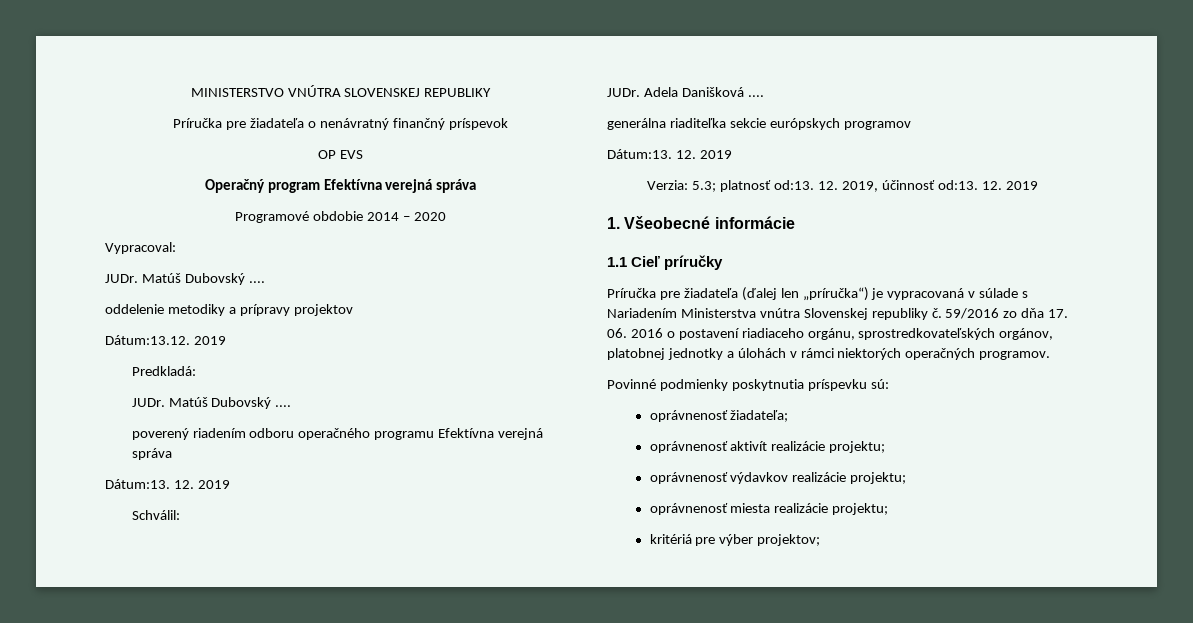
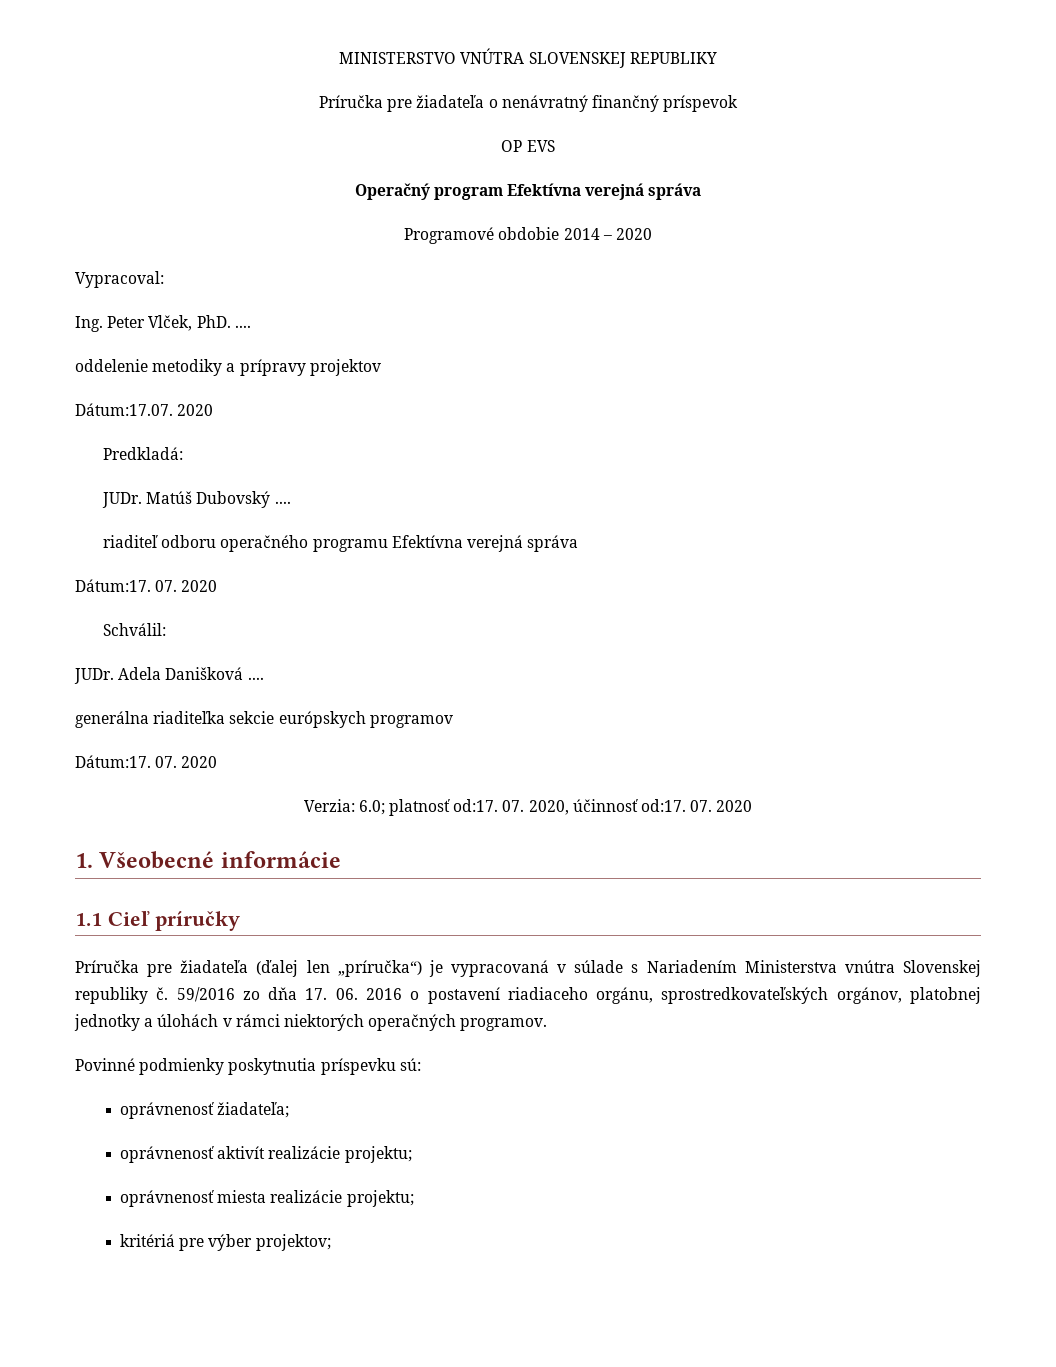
  Vypracoval:
- JUDr. Matúš Dubovský ....
+ Ing. Peter Vlček, PhD. ....
- Dátum:13.12. 2019
+ Dátum:17.07. 2020
- poverený riadením odboru operačného programu Efektívna verejná správa
- Dátum:13. 12. 2019
+ riaditeľ odboru operačného programu Efektívna verejná správa
+ Dátum:17. 07. 2020
  generálna riaditeľka sekcie európskych programov
- Dátum:13. 12. 2019
- Verzia: 5.3; platnosť od:13. 12. 2019, účinnosť od:13. 12. 2019
+ Dátum:17. 07. 2020
+ Verzia: 6.0; platnosť od:17. 07. 2020, účinnosť od:17. 07. 2020
- oprávnenosť výdavkov realizácie projektu;

